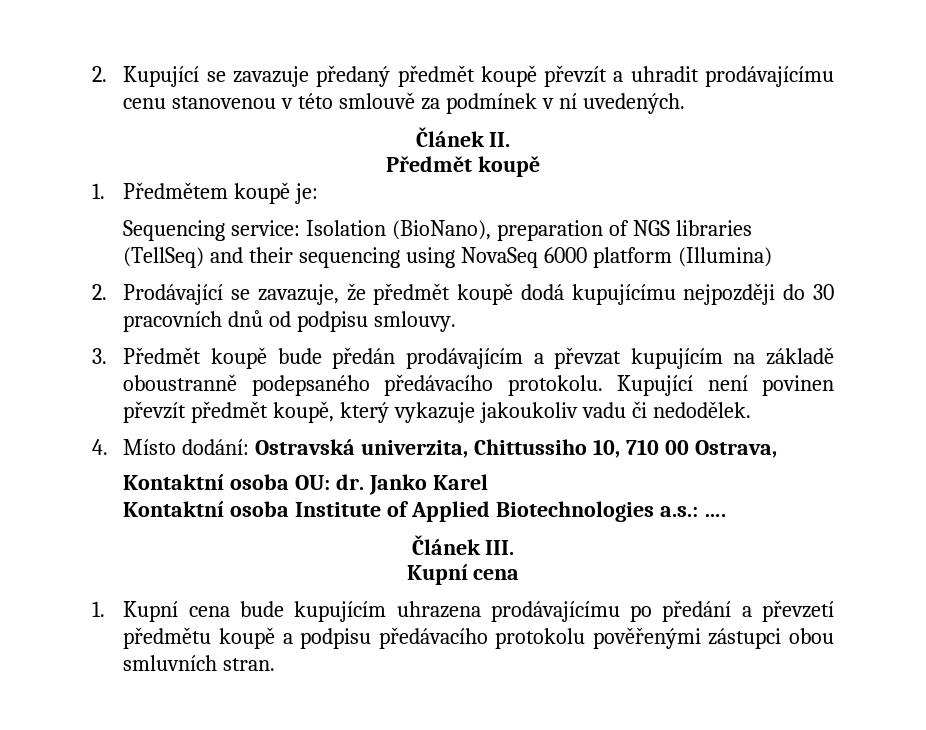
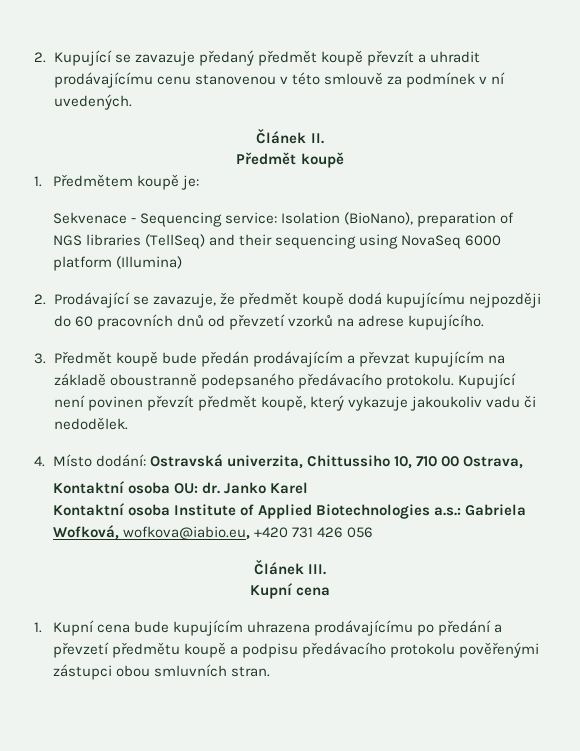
- Sequencing service: Isolation (BioNano), preparation of NGS libraries (TellSeq) and their sequencing using NovaSeq 6000 platform (Illumina)
+ Sekvenace - Sequencing service: Isolation (BioNano), preparation of NGS libraries (TellSeq) and their sequencing using NovaSeq 6000 platform (Illumina)
- 2. Prodávající se zavazuje, že předmět koupě dodá kupujícímu nejpozději do 30 pracovních dnů od podpisu smlouvy.
+ 2. Prodávající se zavazuje, že předmět koupě dodá kupujícímu nejpozději do 60 pracovních dnů od převzetí vzorků na adrese kupujícího.
- Kontaktní osoba Institute of Applied Biotechnologies a.s.: ….
+ Kontaktní osoba Institute of Applied Biotechnologies a.s.: Gabriela Wofková, wofkova@iabio.eu, +420 731 426 056

